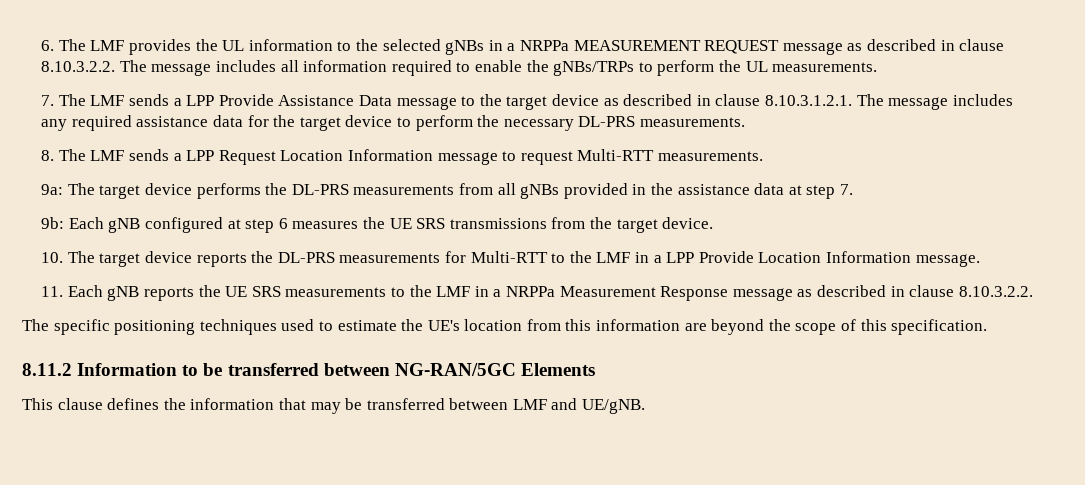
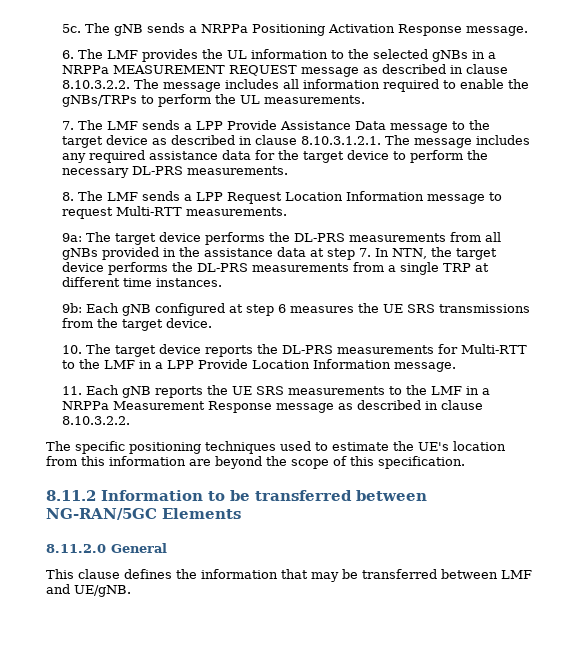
+ 5c. The gNB sends a NRPPa Positioning Activation Response message.
- 9a: The target device performs the DL-PRS measurements from all gNBs provided in the assistance data at step 7.
+ 9a: The target device performs the DL-PRS measurements from all gNBs provided in the assistance data at step 7. In NTN, the target device performs the DL-PRS measurements from a single TRP at different time instances.
+ 8.11.2.0 General

